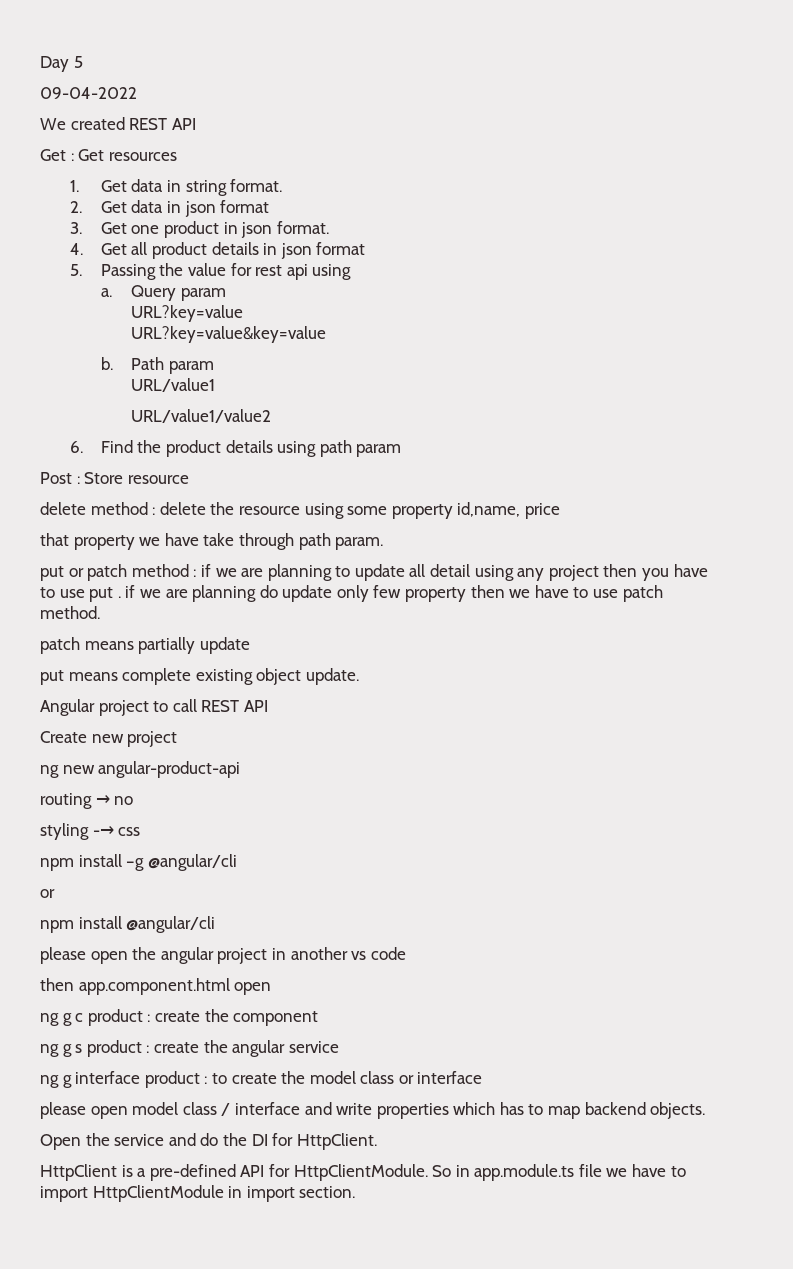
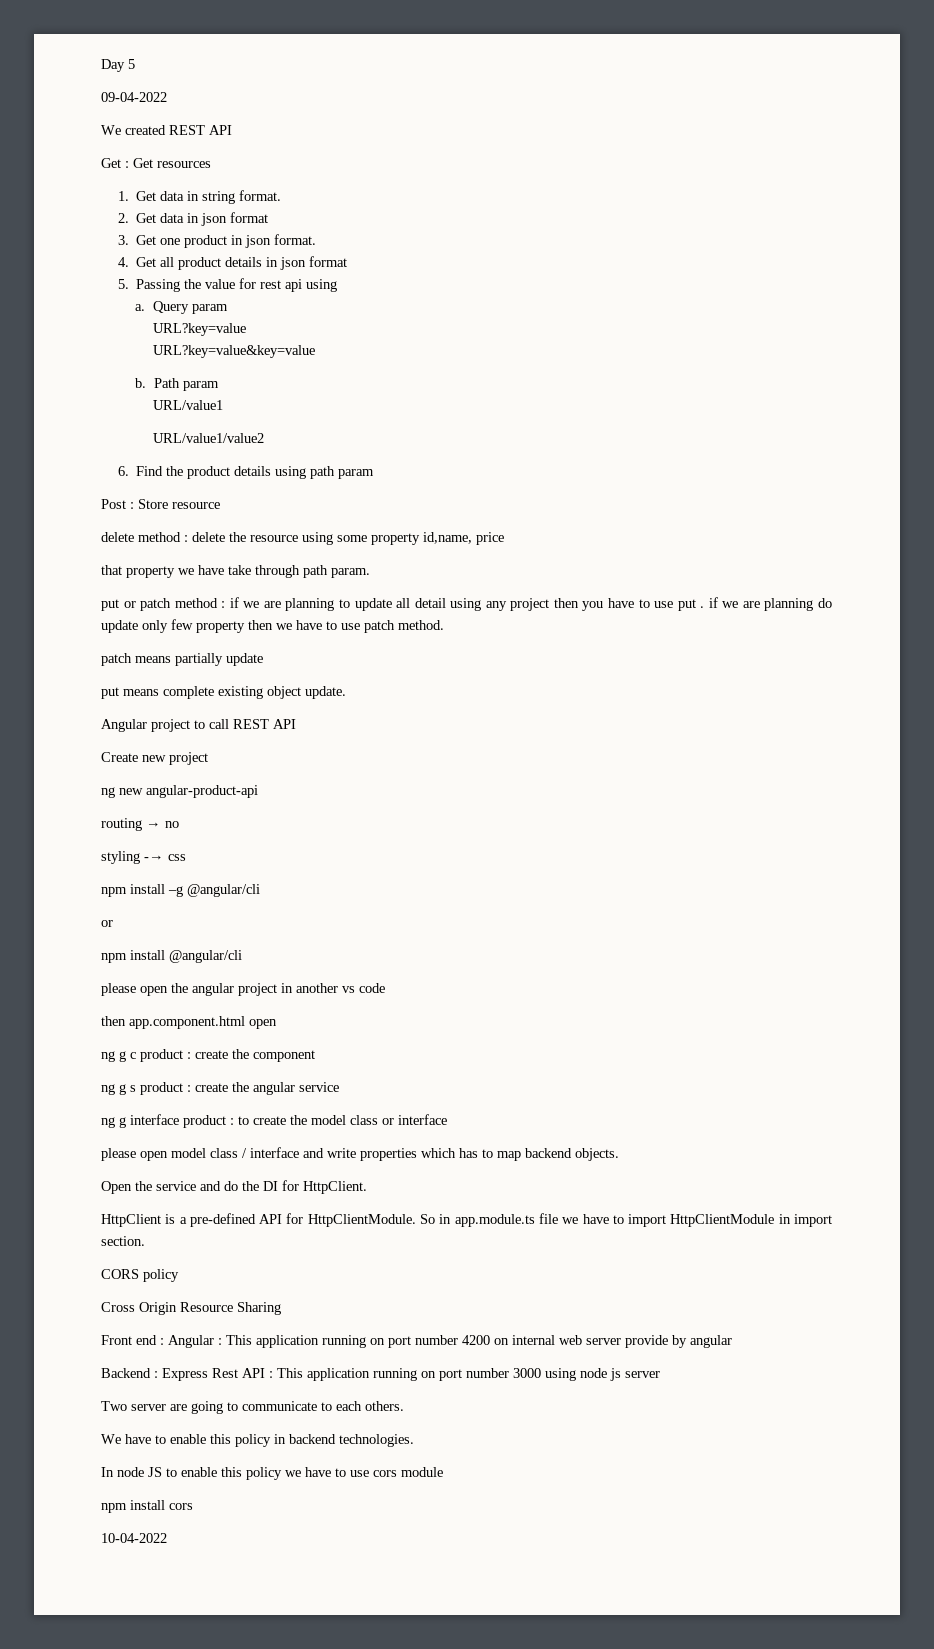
+ CORS policy
+ Cross Origin Resource Sharing
+ Front end : Angular : This application running on port number 4200 on internal web server provide by angular
+ Backend : Express Rest API : This application running on port number 3000 using node js server
+ Two server are going to communicate to each others.
+ We have to enable this policy in backend technologies.
+ In node JS to enable this policy we have to use cors module
+ npm install cors
+ 10-04-2022

